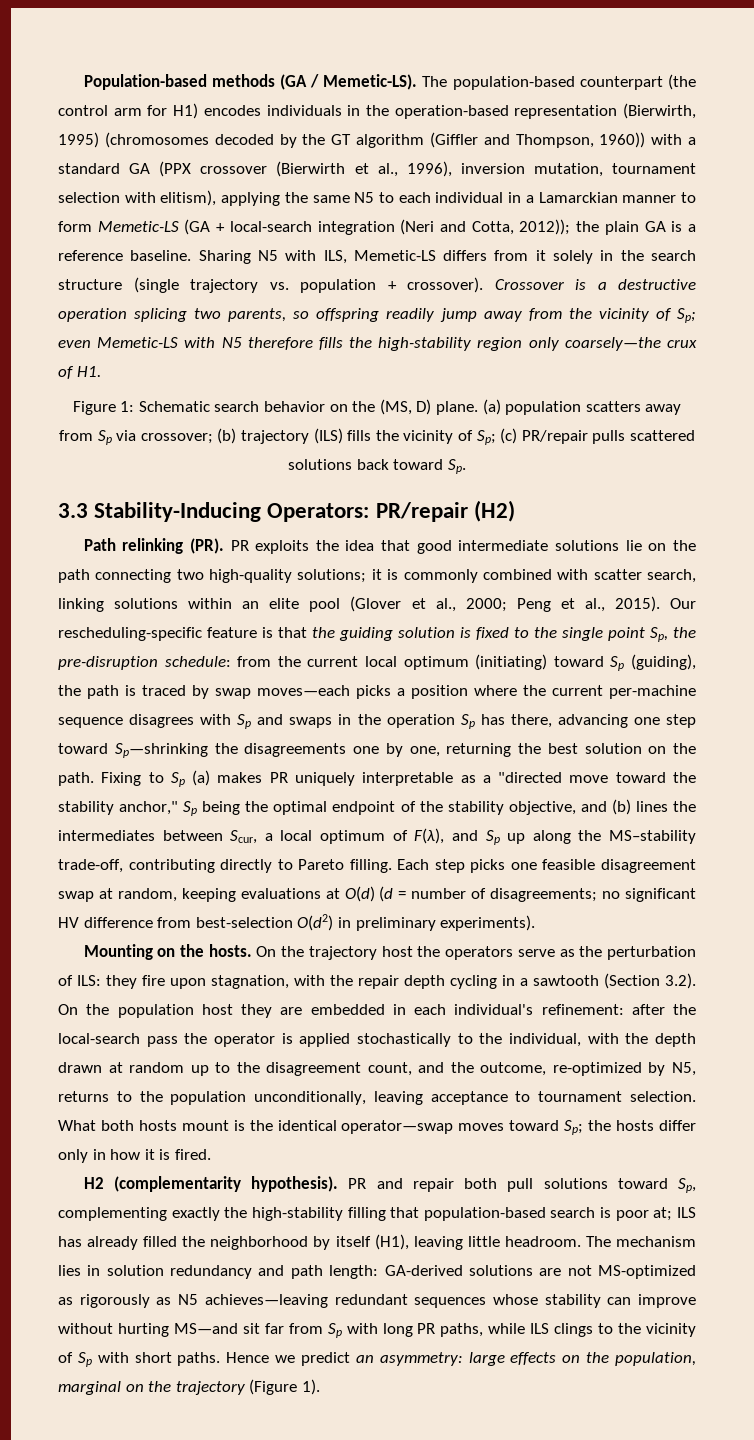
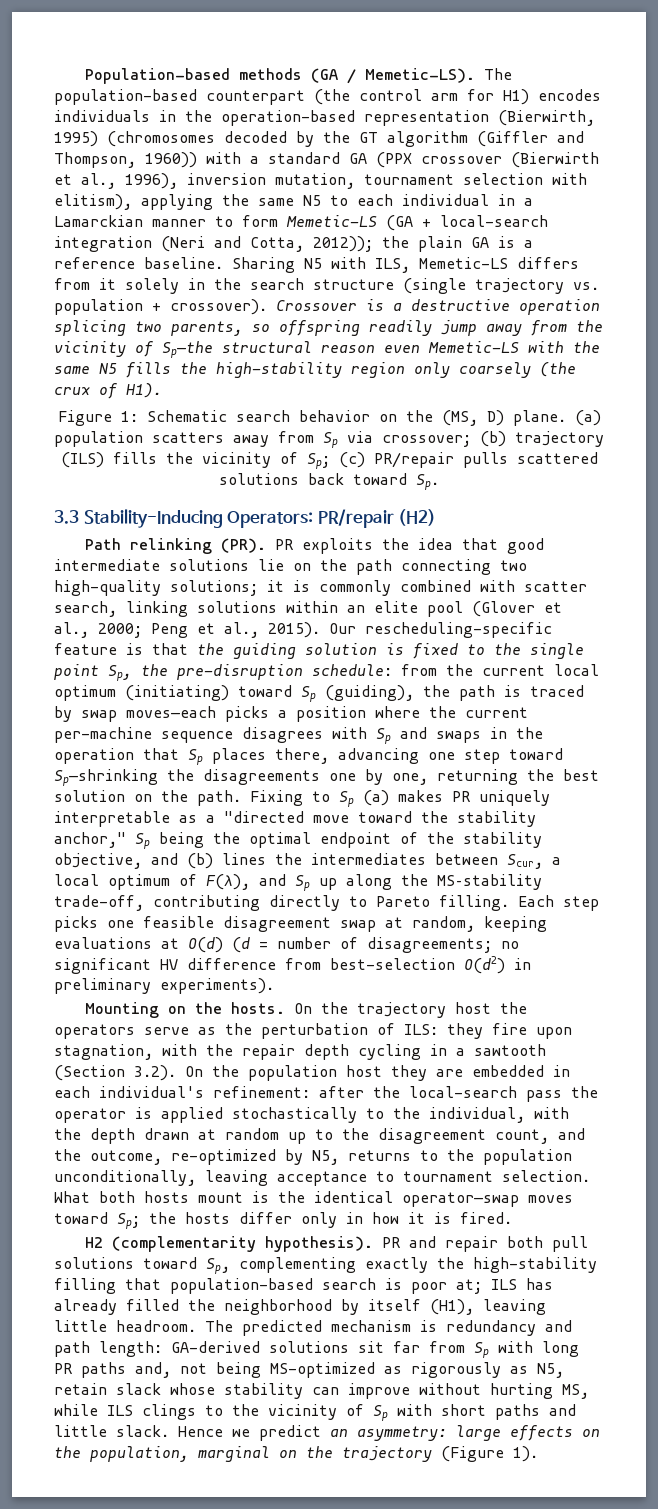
- Crossover is a destructive operation splicing two parents, so offspring readily jump away from the vicinity of Sp; even Memetic-LS with N5 therefore fills the high-stability region only coarsely—the crux of H1.
+ Crossover is a destructive operation splicing two parents, so offspring readily jump away from the vicinity of Sp—the structural reason even Memetic-LS with the same N5 fills the high-stability region only coarsely (the crux of H1).
- from the current local optimum (initiating) toward Sp (guiding), the path is traced by swap moves—each picks a position where the current per-machine sequence disagrees with Sp and swaps in the operation Sp has there, advancing one step toward Sp—shrinking the disagreements one by one, returning the best solution on the path.
+ from the current local optimum (initiating) toward Sp (guiding), the path is traced by swap moves—each picks a position where the current per-machine sequence disagrees with Sp and swaps in the operation that Sp places there, advancing one step toward Sp—shrinking the disagreements one by one, returning the best solution on the path.
- The mechanism lies in solution redundancy and path length: GA-derived solutions are not MS-optimized as rigorously as N5 achieves—leaving redundant sequences whose stability can improve without hurting MS—and sit far from Sp with long PR paths, while ILS clings to the vicinity of Sp with short paths.
+ The predicted mechanism is redundancy and path length: GA-derived solutions sit far from Sp with long PR paths and, not being MS-optimized as rigorously as N5, retain slack whose stability can improve without hurting MS, while ILS clings to the vicinity of Sp with short paths and little slack.

